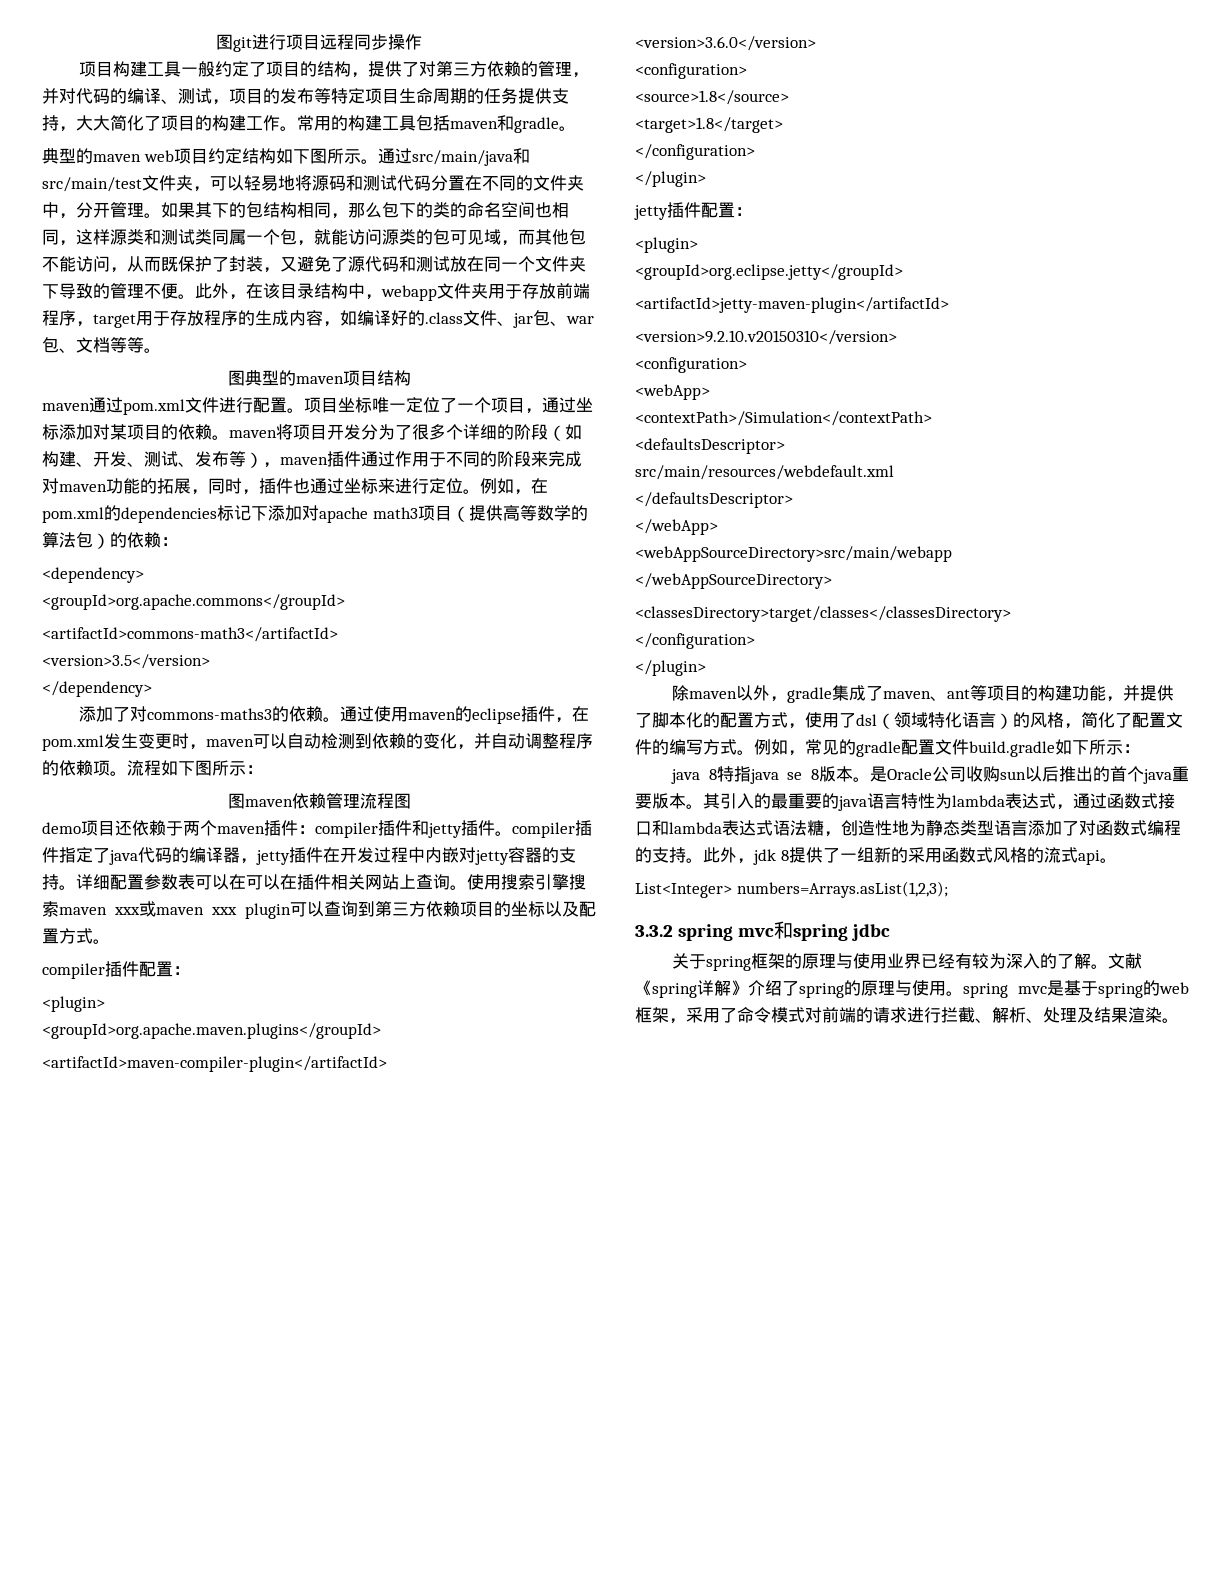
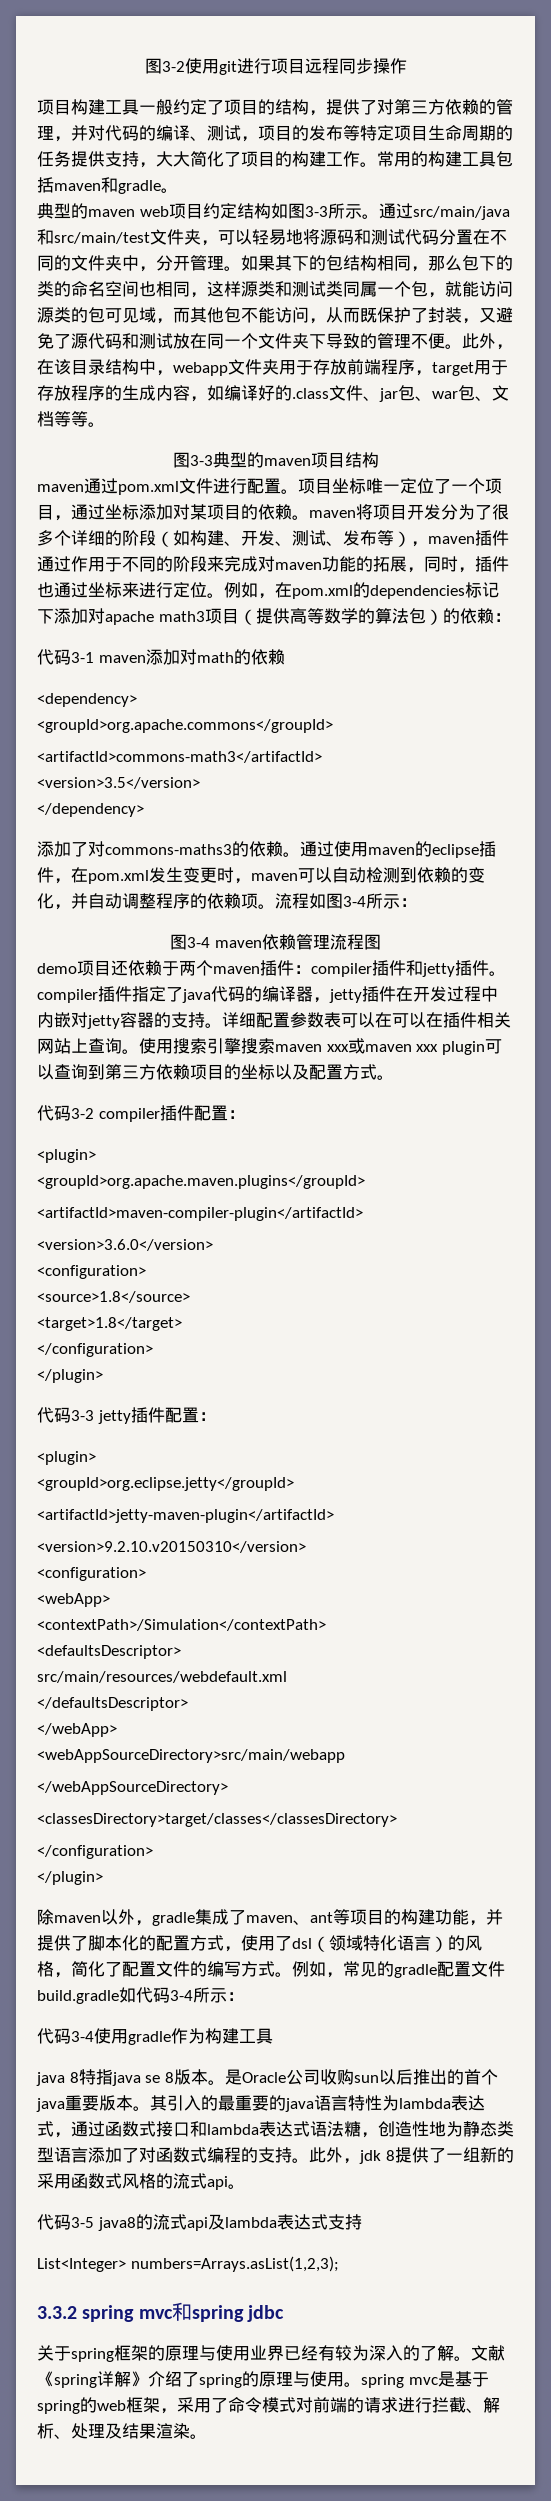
- 图git进行项目远程同步操作
+ 图3-2使用git进行项目远程同步操作
- 典型的maven web项目约定结构如下图所示。
+ 典型的maven web项目约定结构如图3-3所示。
- 图典型的maven项目结构
+ 图3-3典型的maven项目结构
+ 代码3-1 maven添加对math的依赖
- 流程如下图所示：
+ 流程如图3-4所示：
- 图maven依赖管理流程图
+ 图3-4 maven依赖管理流程图
- compiler插件配置：
+ 代码3-2 compiler插件配置：
- jetty插件配置：
+ 代码3-3 jetty插件配置：
- 例如，常见的gradle配置文件build.gradle如下所示：
+ 例如，常见的gradle配置文件build.gradle如代码3-4所示：
+ 代码3-4使用gradle作为构建工具
+ 代码3-5 java8的流式api及lambda表达式支持

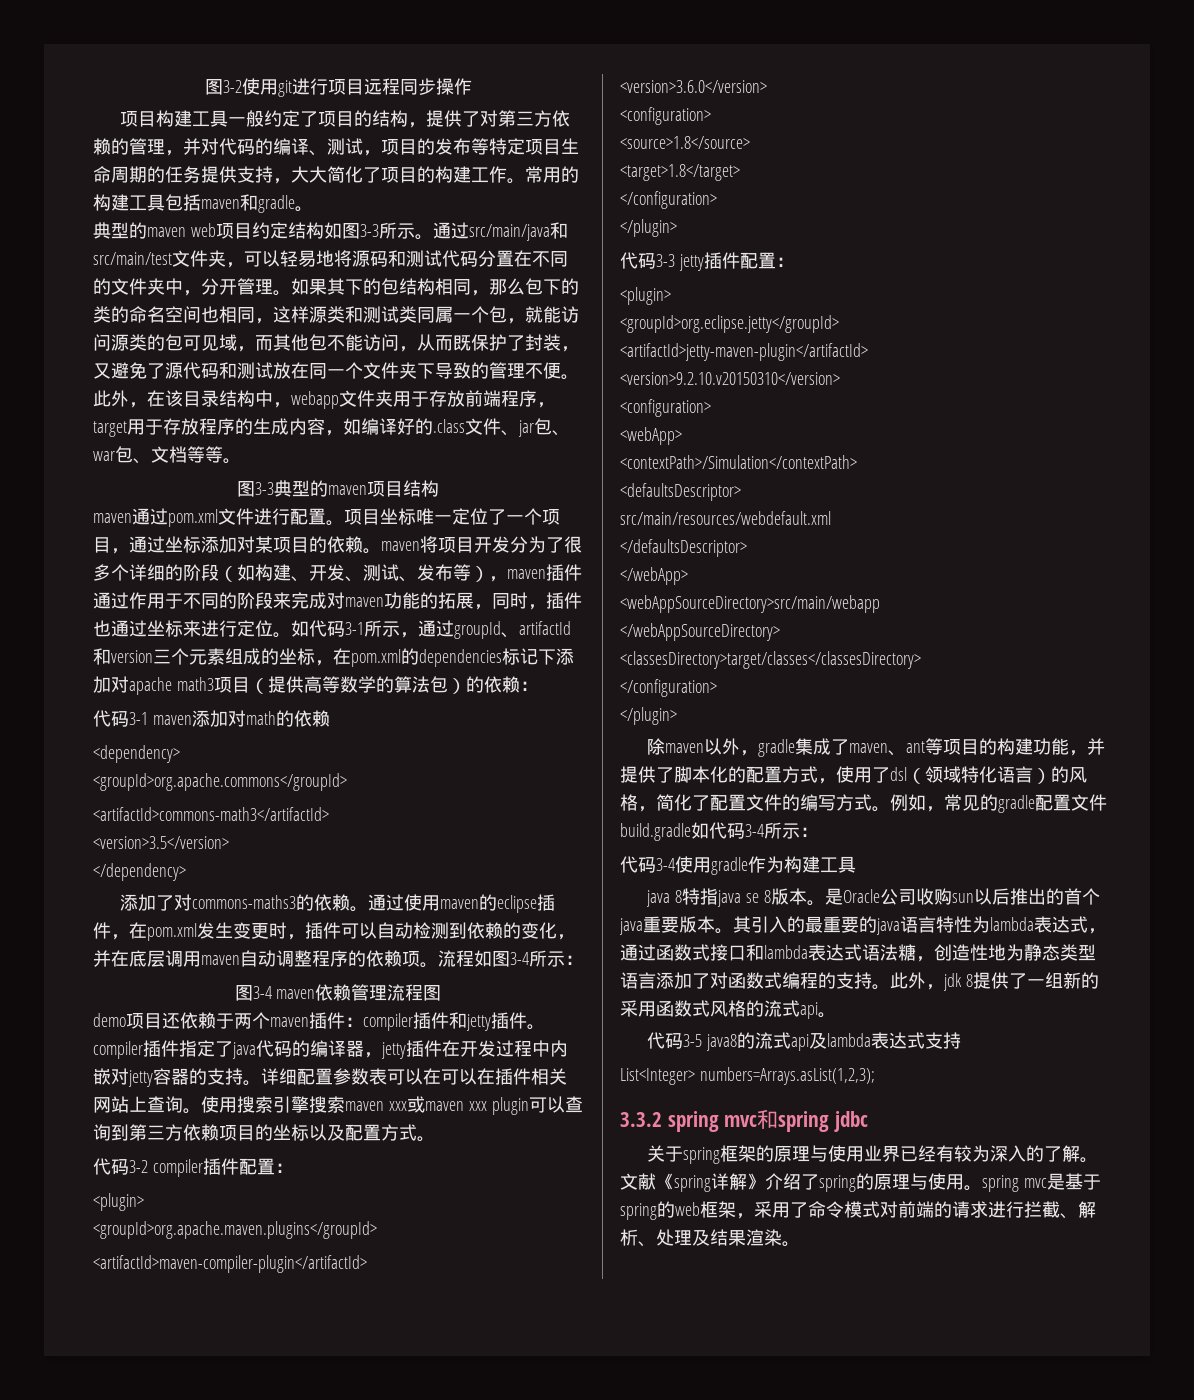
- 例如，在pom.xml的dependencies标记下添加对apache math3项目（提供高等数学的算法包）的依赖：
+ 如代码3-1所示，通过groupId、artifactId和version三个元素组成的坐标，在pom.xml的dependencies标记下添加对apache math3项目（提供高等数学的算法包）的依赖：
- 通过使用maven的eclipse插件，在pom.xml发生变更时，maven可以自动检测到依赖的变化，并自动调整程序的依赖项。
+ 通过使用maven的eclipse插件，在pom.xml发生变更时，插件可以自动检测到依赖的变化，并在底层调用maven自动调整程序的依赖项。

